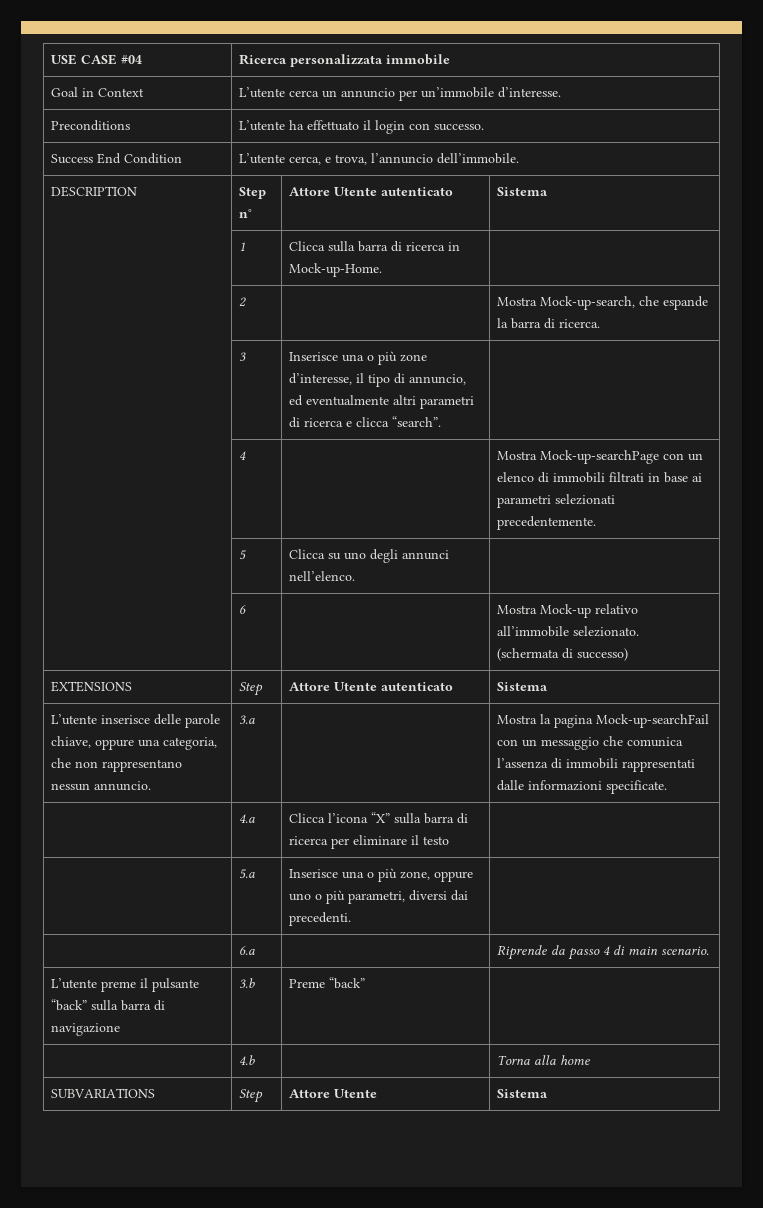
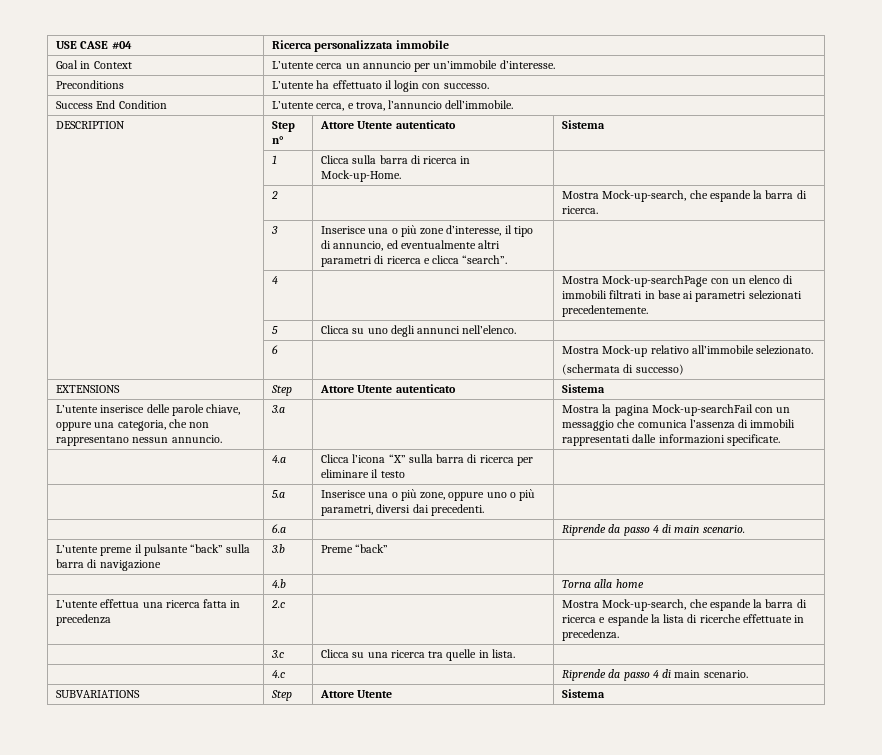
+ L’utente effettua una ricerca fatta in precedenza | 2.c | | Mostra Mock-up-search, che espande la barra di ricerca e espande la lista di ricerche effettuate in precedenza.
+ | 3.c | Clicca su una ricerca tra quelle in lista. |
+ | 4.c | | Riprende da passo 4 di main scenario.

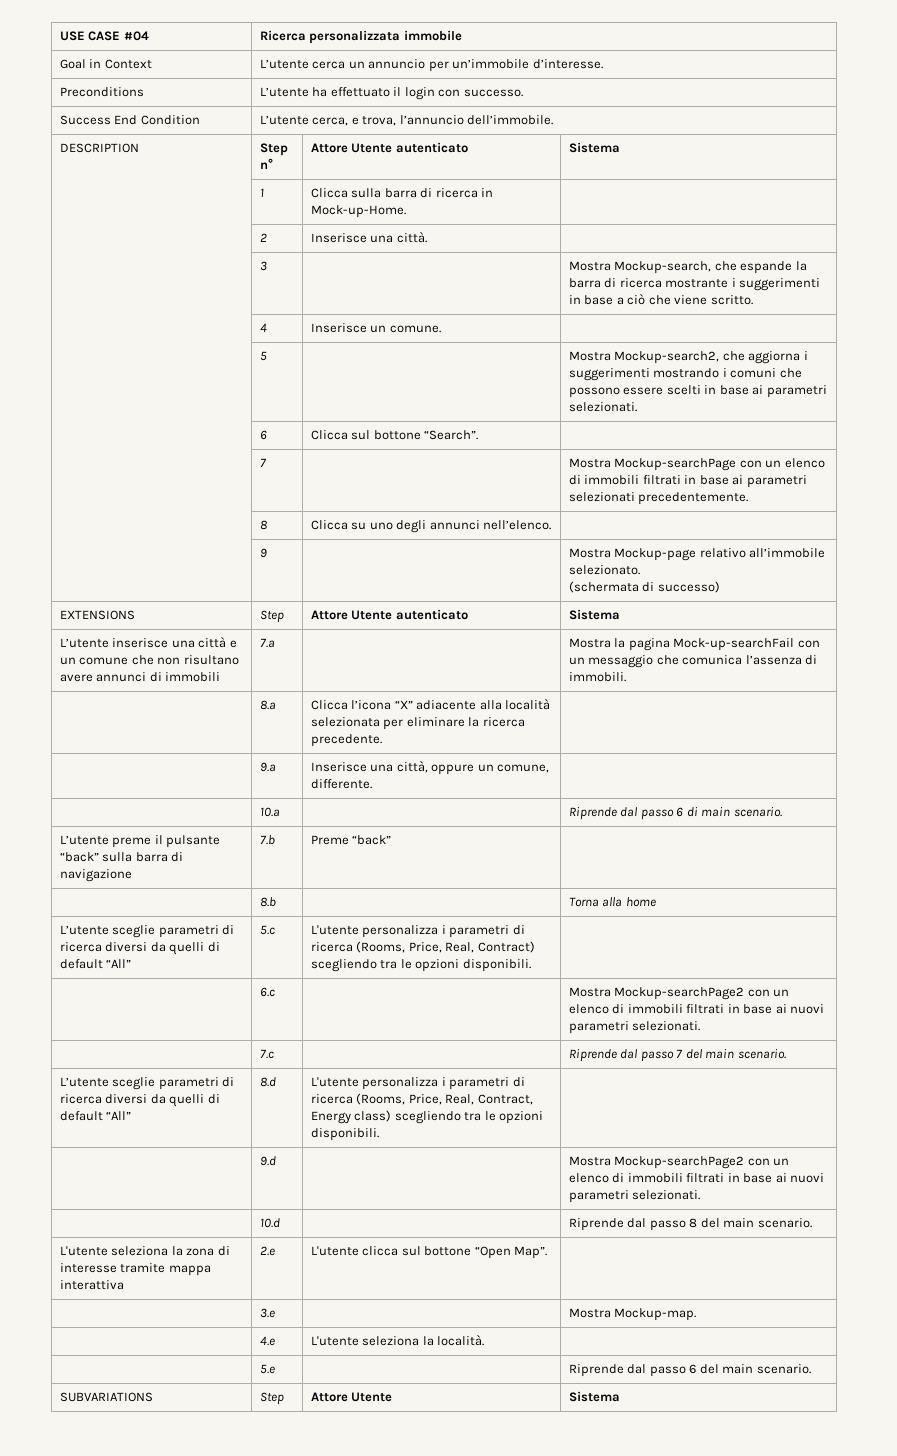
- | 2 | | Mostra Mock-up-search, che espande la barra di ricerca.
- | 3 | Inserisce una o più zone d’interesse, il tipo di annuncio, ed eventualmente altri parametri di ricerca e clicca “search”. |
- | 4 | | Mostra Mock-up-searchPage con un elenco di immobili filtrati in base ai parametri selezionati precedentemente.
+ | 2 | Inserisce una città. |
+ | 3 | | Mostra Mockup-search, che espande la barra di ricerca mostrante i suggerimenti in base a ciò che viene scritto.
+ | 4 | Inserisce un comune. |
+ | 5 | | Mostra Mockup-search2, che aggiorna i suggerimenti mostrando i comuni che possono essere scelti in base ai parametri selezionati.
+ | 6 | Clicca sul bottone “Search”. |
+ | 7 | | Mostra Mockup-searchPage con un elenco di immobili filtrati in base ai parametri selezionati precedentemente.
- | 5 | Clicca su uno degli annunci nell’elenco. |
+ | 8 | Clicca su uno degli annunci nell’elenco. |
- | 6 | | Mostra Mock-up relativo all’immobile selezionato.
+ | 9 | | Mostra Mockup-page relativo all’immobile selezionato.
- L’utente inserisce delle parole chiave, oppure una categoria, che non rappresentano nessun annuncio. | 3.a | | Mostra la pagina Mock-up-searchFail con un messaggio che comunica l’assenza di immobili rappresentati dalle informazioni specificate.
- | 4.a | Clicca l’icona “X” sulla barra di ricerca per eliminare il testo |
- | 5.a | Inserisce una o più zone, oppure uno o più parametri, diversi dai precedenti. |
- | 6.a | | Riprende da passo 4 di main scenario.
+ L’utente inserisce una città e un comune che non risultano avere annunci di immobili | 7.a | | Mostra la pagina Mock-up-searchFail con un messaggio che comunica l’assenza di immobili.
+ | 8.a | Clicca l’icona “X” adiacente alla località selezionata per eliminare la ricerca precedente. |
+ | 9.a | Inserisce una città, oppure un comune, differente. |
+ | 10.a | | Riprende dal passo 6 di main scenario.
- L’utente preme il pulsante “back” sulla barra di navigazione | 3.b | Preme “back” |
+ L’utente preme il pulsante “back” sulla barra di navigazione | 7.b | Preme “back” |
- | 4.b | | Torna alla home
+ | 8.b | | Torna alla home
- L’utente effettua una ricerca fatta in precedenza | 2.c | | Mostra Mock-up-search, che espande la barra di ricerca e espande la lista di ricerche effettuate in precedenza.
- | 3.c | Clicca su una ricerca tra quelle in lista. |
- | 4.c | | Riprende da passo 4 di main scenario.
+ L’utente sceglie parametri di ricerca diversi da quelli di default “All” | 5.c | L'utente personalizza i parametri di ricerca (Rooms, Price, Real, Contract) scegliendo tra le opzioni disponibili. |
+ | 6.c | | Mostra Mockup-searchPage2 con un elenco di immobili filtrati in base ai nuovi parametri selezionati.
+ | 7.c | | Riprende dal passo 7 del main scenario.
+ L’utente sceglie parametri di ricerca diversi da quelli di default “All” | 8.d | L'utente personalizza i parametri di ricerca (Rooms, Price, Real, Contract, Energy class) scegliendo tra le opzioni disponibili. |
+ | 9.d | | Mostra Mockup-searchPage2 con un elenco di immobili filtrati in base ai nuovi parametri selezionati.
+ | 10.d | | Riprende dal passo 8 del main scenario.
+ L'utente seleziona la zona di interesse tramite mappa interattiva | 2.e | L'utente clicca sul bottone “Open Map”. |
+ | 3.e | | Mostra Mockup-map.
+ | 4.e | L'utente seleziona la località. |
+ | 5.e | | Riprende dal passo 6 del main scenario.

